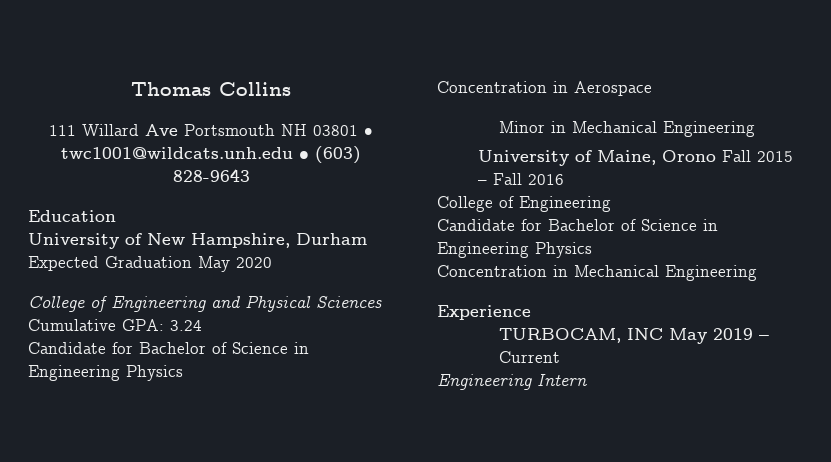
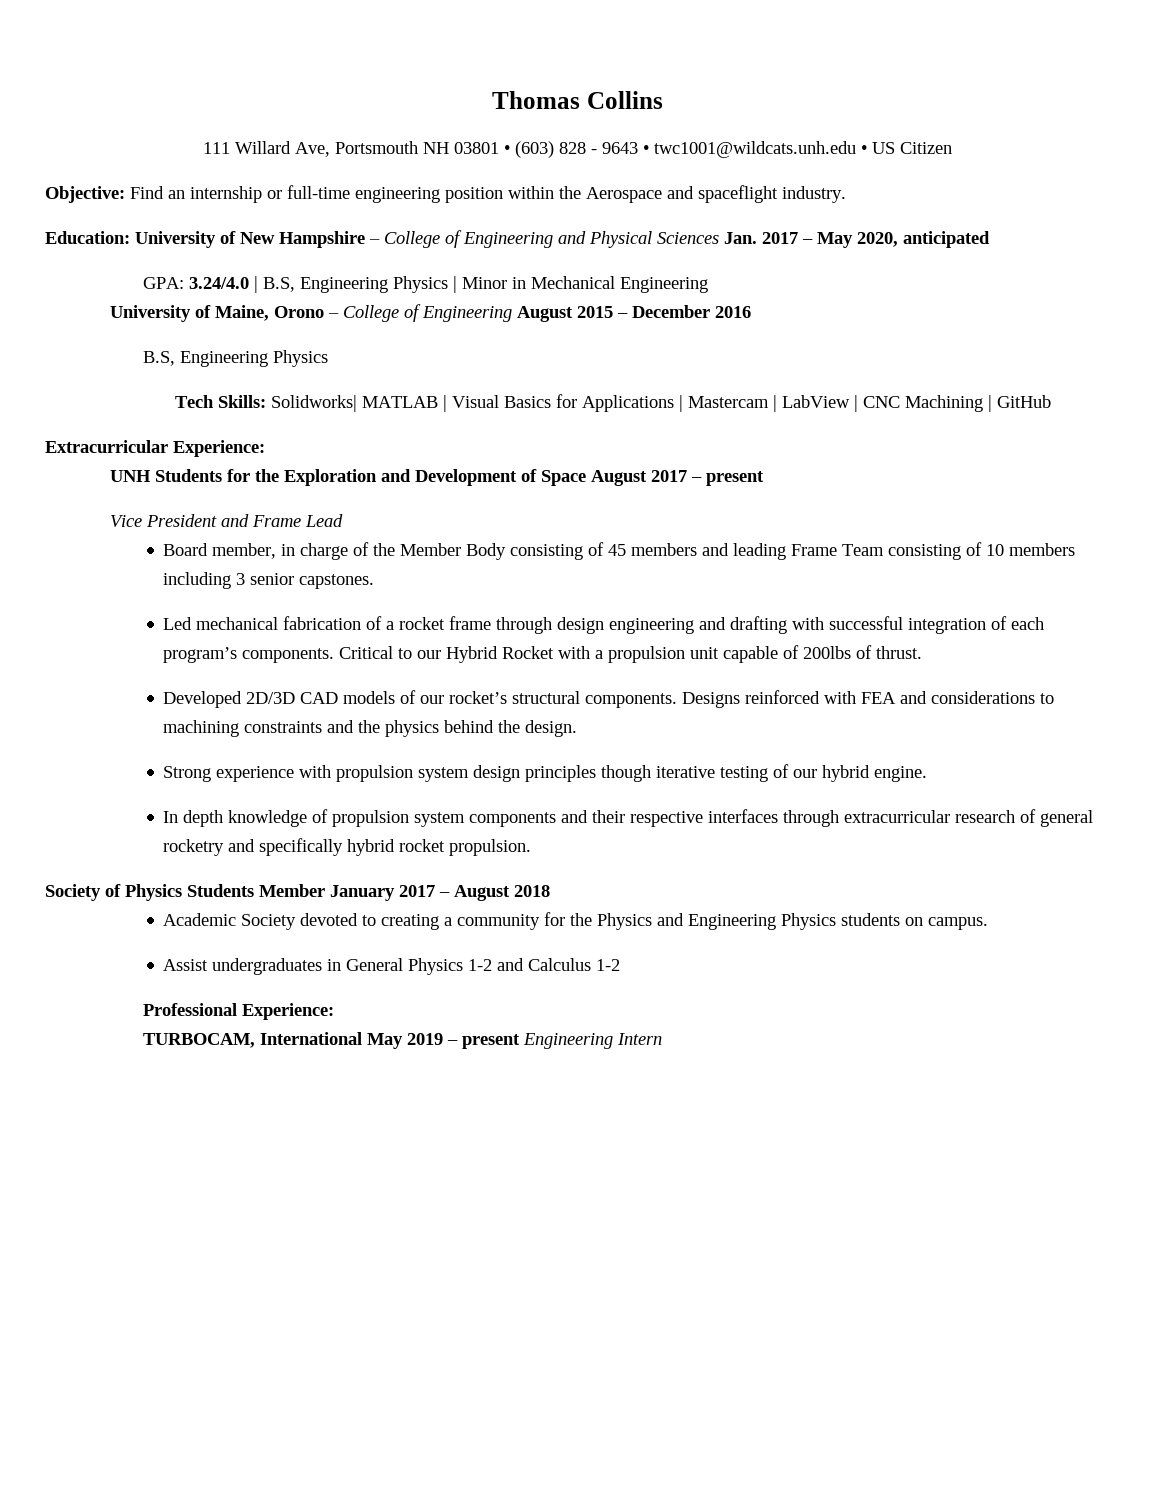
- 111 Willard Ave Portsmouth NH 03801 • twc1001@wildcats.unh.edu • (603) 828-9643
- Education
- University of New Hampshire, Durham Expected Graduation May 2020
- College of Engineering and Physical Sciences Cumulative GPA: 3.24
- Candidate for Bachelor of Science in Engineering Physics
- Concentration in Aerospace
- Minor in Mechanical Engineering
+ 111 Willard Ave, Portsmouth NH 03801 • (603) 828 - 9643 • twc1001@wildcats.unh.edu • US Citizen
+ Objective: Find an internship or full-time engineering position within the Aerospace and spaceflight industry.
+ Education: University of New Hampshire – College of Engineering and Physical Sciences Jan. 2017 – May 2020, anticipated
+ GPA: 3.24/4.0 | B.S, Engineering Physics | Minor in Mechanical Engineering
- University of Maine, Orono Fall 2015 – Fall 2016
- College of Engineering
- Candidate for Bachelor of Science in Engineering Physics
- Concentration in Mechanical Engineering
- Experience
+ University of Maine, Orono – College of Engineering August 2015 – December 2016
+ B.S, Engineering Physics
+ Tech Skills: Solidworks| MATLAB | Visual Basics for Applications | Mastercam | LabView | CNC Machining | GitHub
+ Extracurricular Experience:
+ UNH Students for the Exploration and Development of Space August 2017 – present
+ Vice President and Frame Lead
+ Board member, in charge of the Member Body consisting of 45 members and leading Frame Team consisting of 10 members including 3 senior capstones.
+ Led mechanical fabrication of a rocket frame through design engineering and drafting with successful integration of each program’s components. Critical to our Hybrid Rocket with a propulsion unit capable of 200lbs of thrust.
+ Developed 2D/3D CAD models of our rocket’s structural components. Designs reinforced with FEA and considerations to machining constraints and the physics behind the design.
+ Strong experience with propulsion system design principles though iterative testing of our hybrid engine.
+ In depth knowledge of propulsion system components and their respective interfaces through extracurricular research of general rocketry and specifically hybrid rocket propulsion.
+ Society of Physics Students Member January 2017 – August 2018
+ Academic Society devoted to creating a community for the Physics and Engineering Physics students on campus.
+ Assist undergraduates in General Physics 1-2 and Calculus 1-2
+ Professional Experience:
- TURBOCAM, INC May 2019 – Current
- Engineering Intern
+ TURBOCAM, International May 2019 – present Engineering Intern

